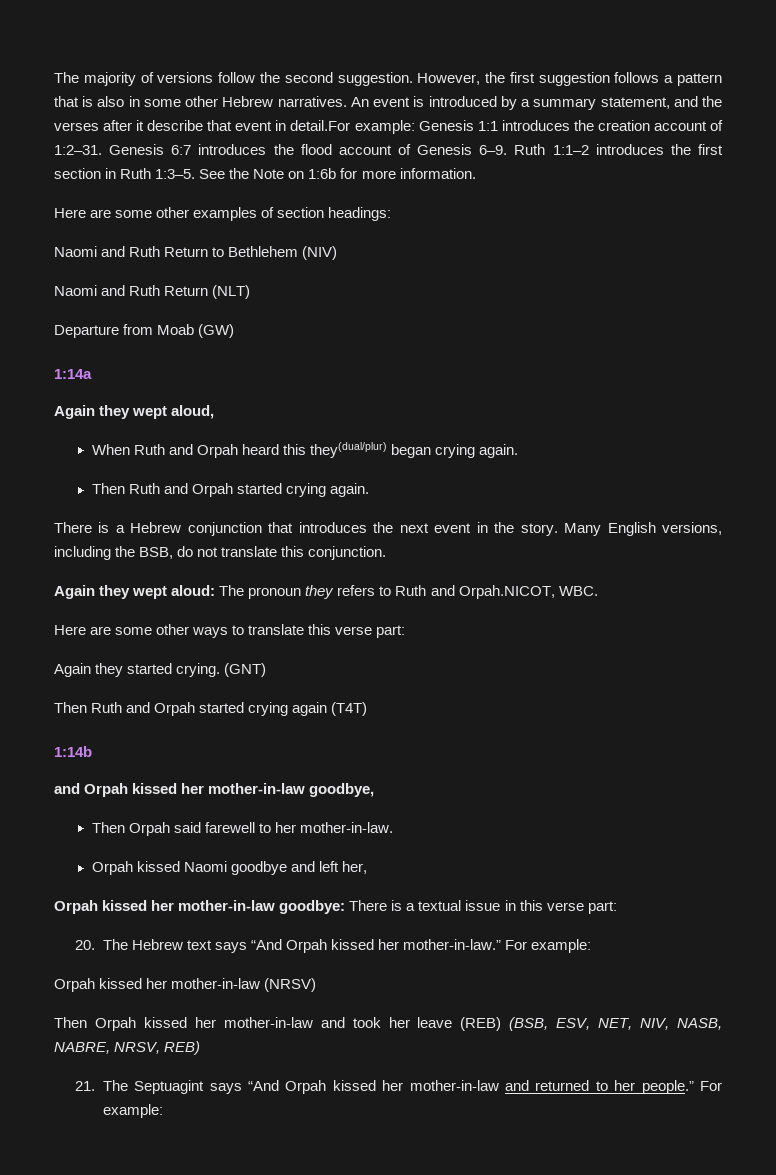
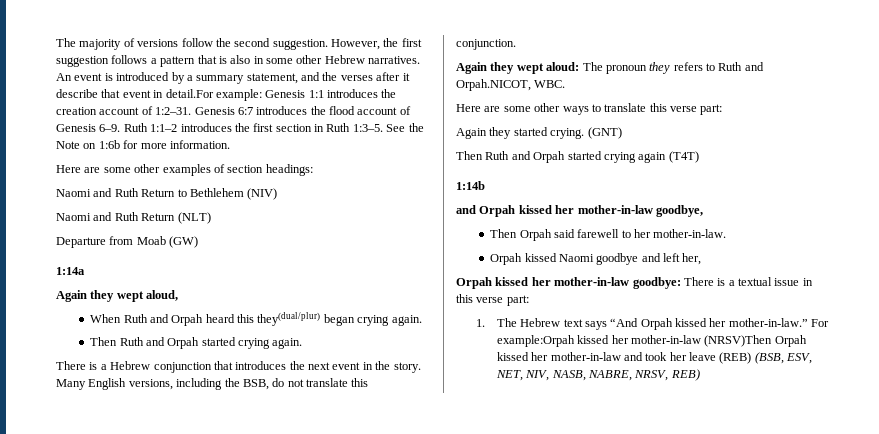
- 20. The Hebrew text says “And Orpah kissed her mother-in-law.” For example:
- Orpah kissed her mother-in-law (NRSV)
- Then Orpah kissed her mother-in-law and took her leave (REB) (BSB, ESV, NET, NIV, NASB, NABRE, NRSV, REB)
+ 1. The Hebrew text says “And Orpah kissed her mother-in-law.” For example:Orpah kissed her mother-in-law (NRSV)Then Orpah kissed her mother-in-law and took her leave (REB) (BSB, ESV, NET, NIV, NASB, NABRE, NRSV, REB)
- 21. The Septuagint says “And Orpah kissed her mother-in-law and returned to her people.” For example:

